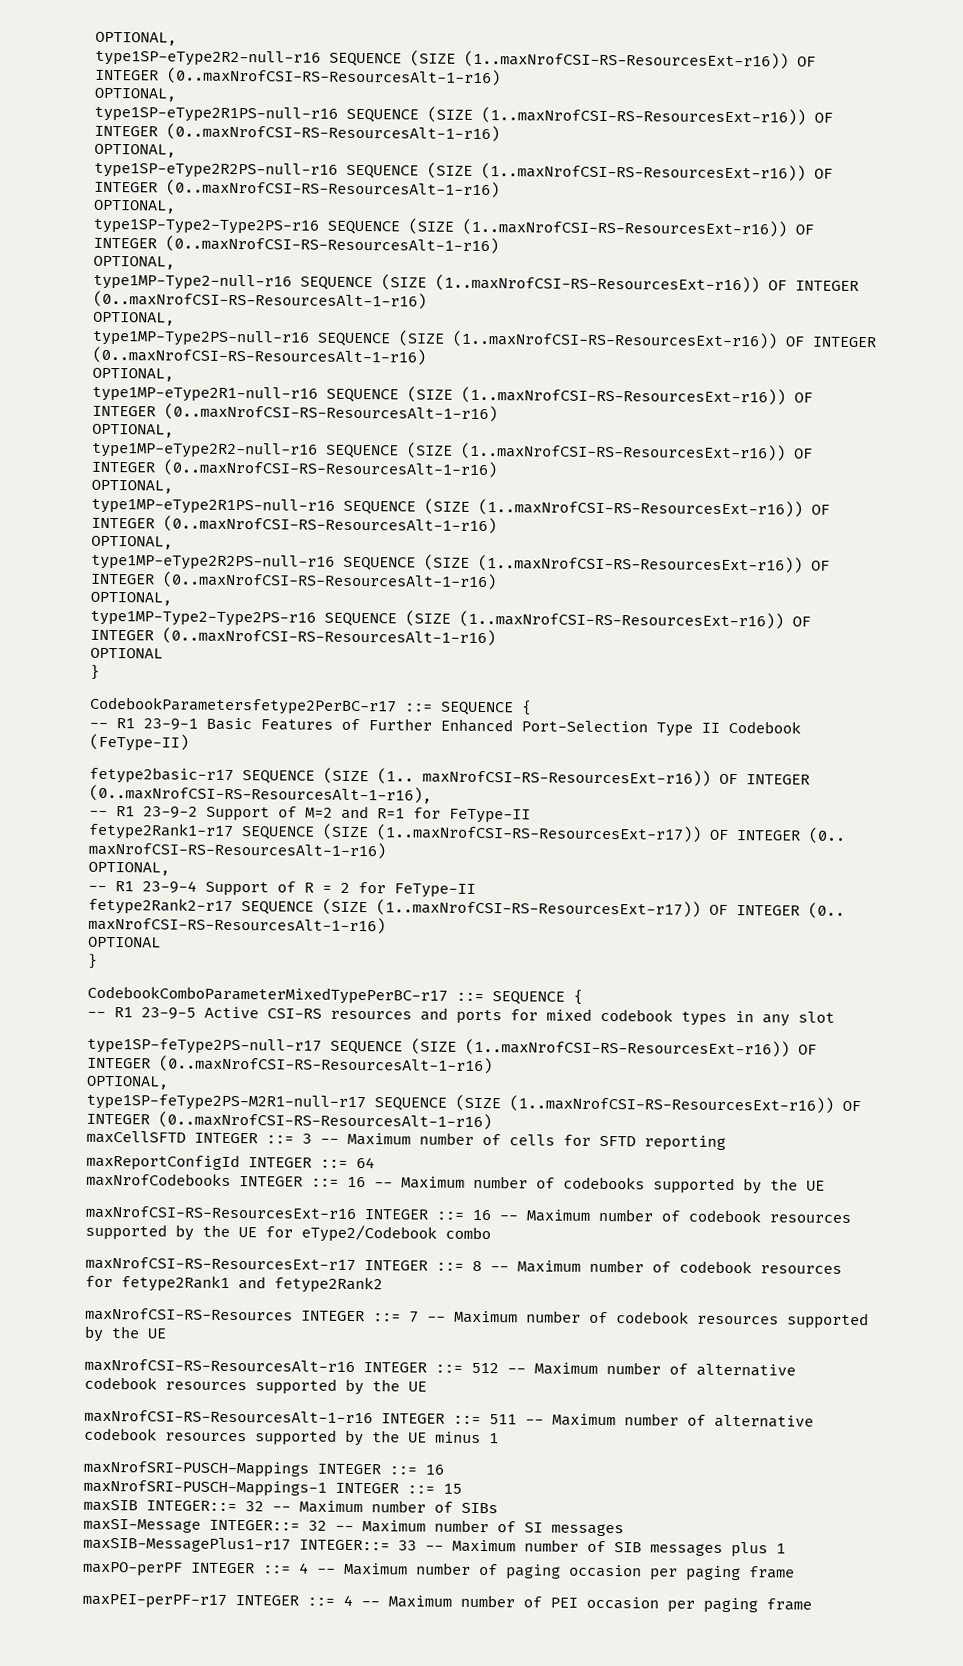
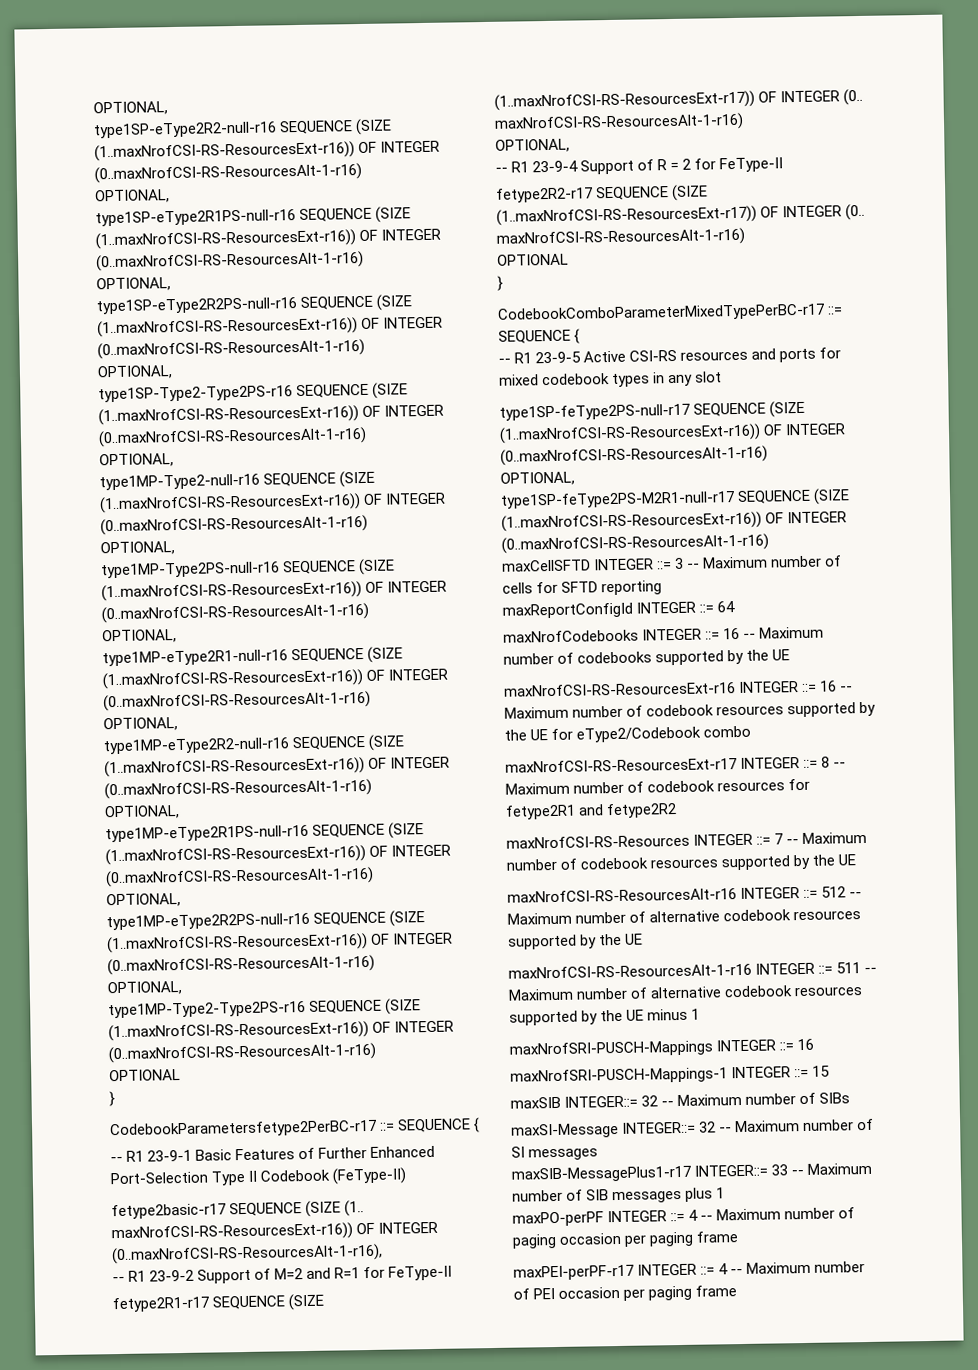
- fetype2Rank1-r17 SEQUENCE (SIZE (1..maxNrofCSI-RS-ResourcesExt-r17)) OF INTEGER (0.. maxNrofCSI-RS-ResourcesAlt-1-r16)
+ fetype2R1-r17 SEQUENCE (SIZE (1..maxNrofCSI-RS-ResourcesExt-r17)) OF INTEGER (0.. maxNrofCSI-RS-ResourcesAlt-1-r16)
- fetype2Rank2-r17 SEQUENCE (SIZE (1..maxNrofCSI-RS-ResourcesExt-r17)) OF INTEGER (0.. maxNrofCSI-RS-ResourcesAlt-1-r16)
+ fetype2R2-r17 SEQUENCE (SIZE (1..maxNrofCSI-RS-ResourcesExt-r17)) OF INTEGER (0.. maxNrofCSI-RS-ResourcesAlt-1-r16)
- maxNrofCSI-RS-ResourcesExt-r17 INTEGER ::= 8 -- Maximum number of codebook resources for fetype2Rank1 and fetype2Rank2
+ maxNrofCSI-RS-ResourcesExt-r17 INTEGER ::= 8 -- Maximum number of codebook resources for fetype2R1 and fetype2R2

